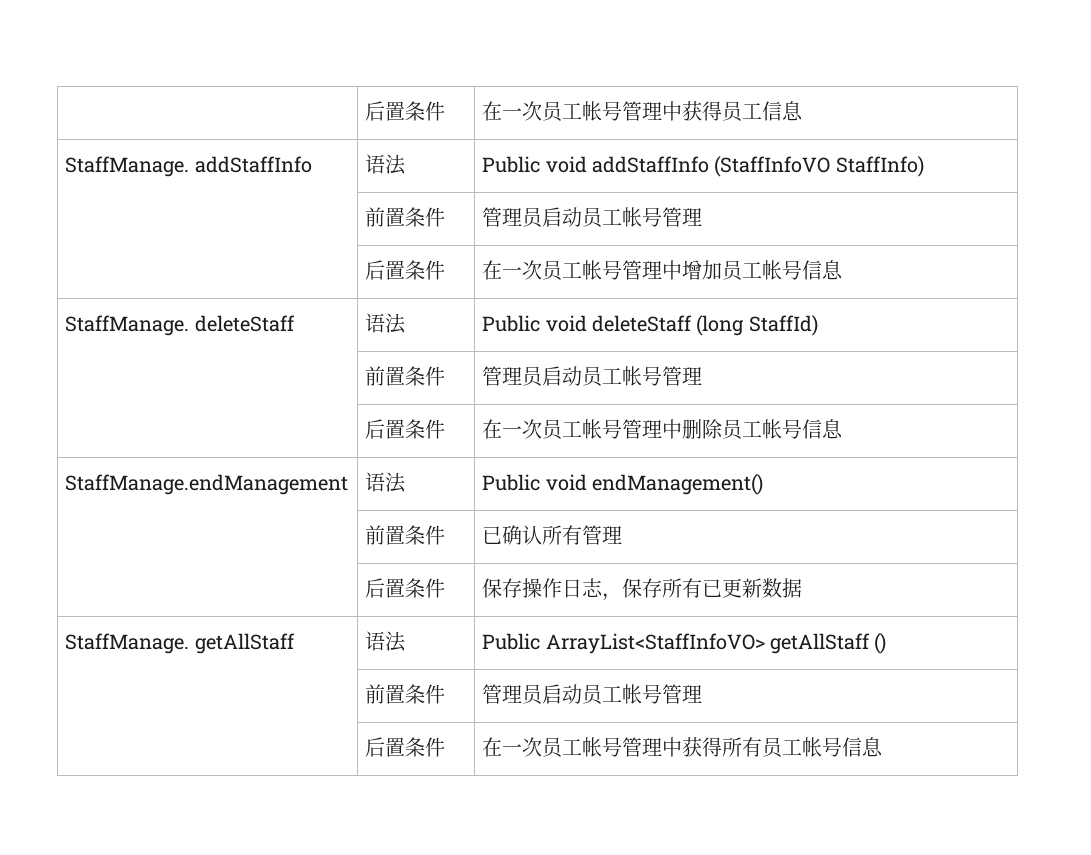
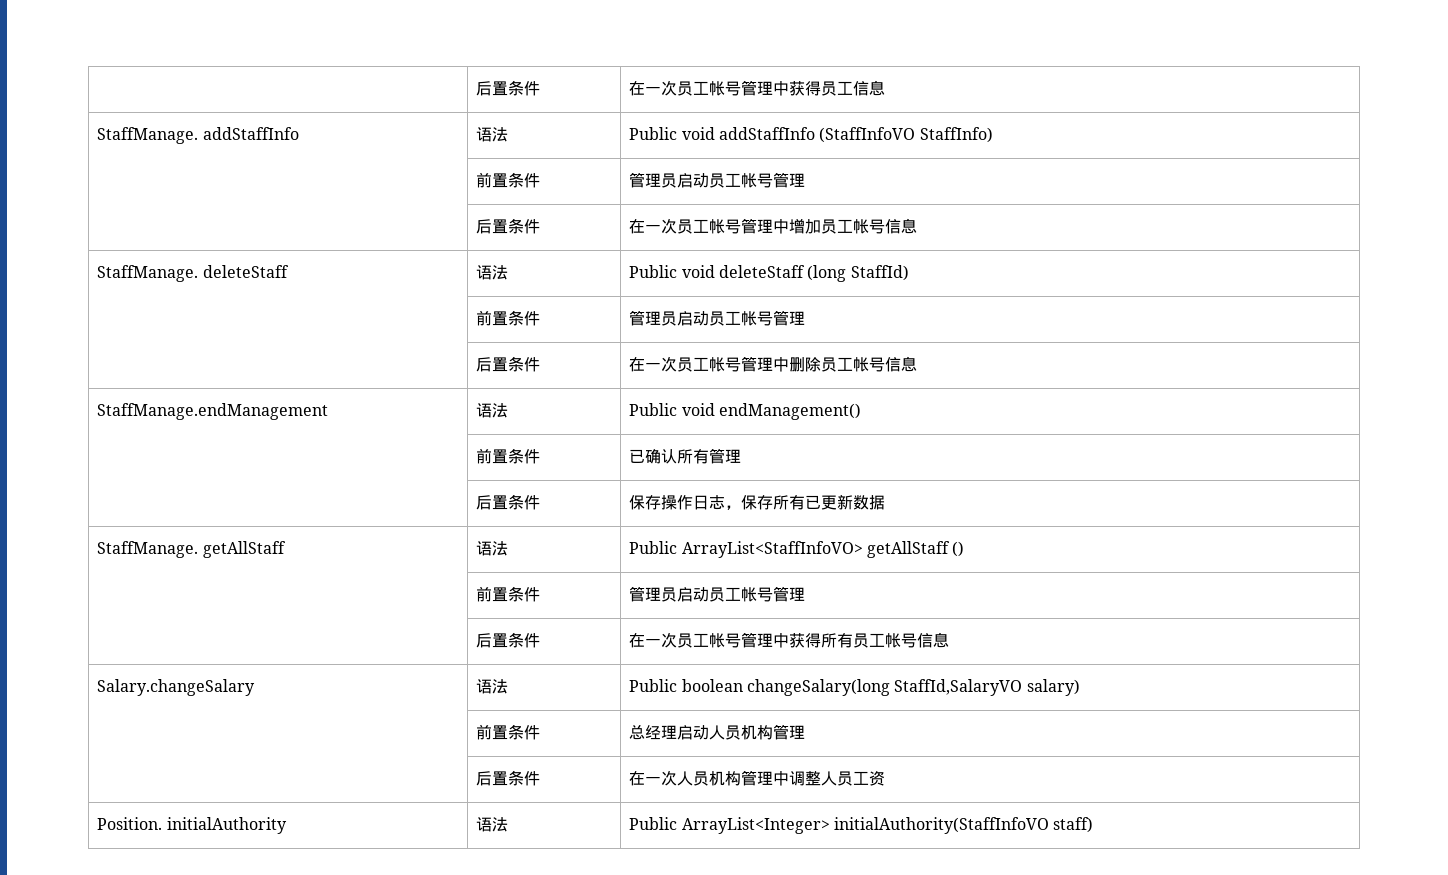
+ Salary.changeSalary | 语法 | Public boolean changeSalary(long StaffId,SalaryVO salary)
+ | 前置条件 | 总经理启动人员机构管理
+ | 后置条件 | 在一次人员机构管理中调整人员工资
+ Position. initialAuthority | 语法 | Public ArrayList<Integer> initialAuthority(StaffInfoVO staff)

